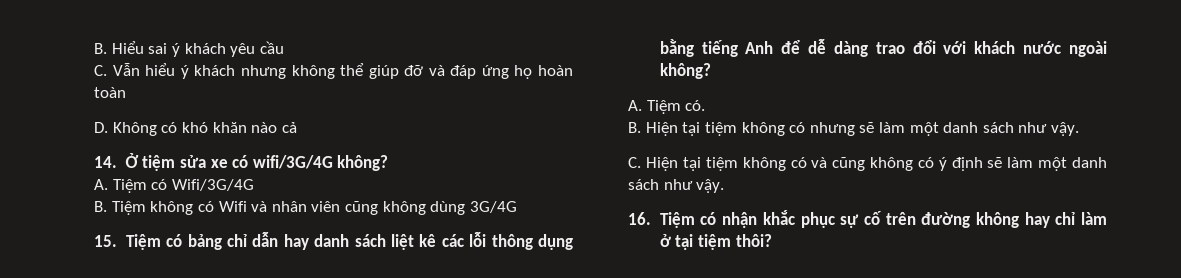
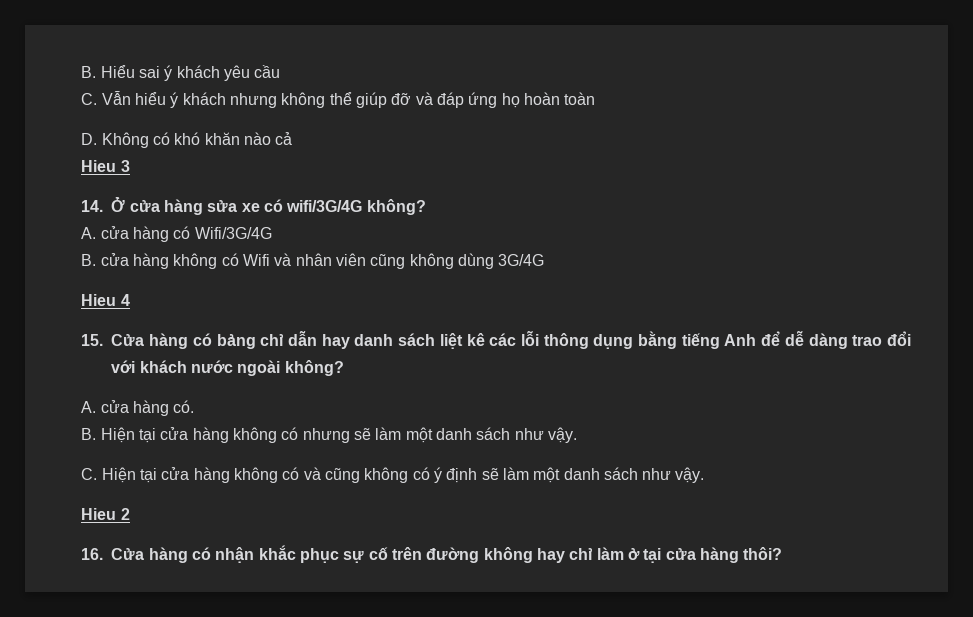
+ Hieu 3
- 14. Ở tiệm sửa xe có wifi/3G/4G không?
+ 14. Ở cửa hàng sửa xe có wifi/3G/4G không?
- A. Tiệm có Wifi/3G/4G
+ A. cửa hàng có Wifi/3G/4G
- B. Tiệm không có Wifi và nhân viên cũng không dùng 3G/4G
+ B. cửa hàng không có Wifi và nhân viên cũng không dùng 3G/4G
+ Hieu 4
- 15. Tiệm có bảng chỉ dẫn hay danh sách liệt kê các lỗi thông dụng bằng tiếng Anh để dễ dàng trao đổi với khách nước ngoài không?
+ 15. Cửa hàng có bảng chỉ dẫn hay danh sách liệt kê các lỗi thông dụng bằng tiếng Anh để dễ dàng trao đổi với khách nước ngoài không?
- A. Tiệm có.
+ A. cửa hàng có.
- B. Hiện tại tiệm không có nhưng sẽ làm một danh sách như vậy.
+ B. Hiện tại cửa hàng không có nhưng sẽ làm một danh sách như vậy.
- C. Hiện tại tiệm không có và cũng không có ý định sẽ làm một danh sách như vậy.
+ C. Hiện tại cửa hàng không có và cũng không có ý định sẽ làm một danh sách như vậy.
+ Hieu 2
- 16. Tiệm có nhận khắc phục sự cố trên đường không hay chỉ làm ở tại tiệm thôi?
+ 16. Cửa hàng có nhận khắc phục sự cố trên đường không hay chỉ làm ở tại cửa hàng thôi?

